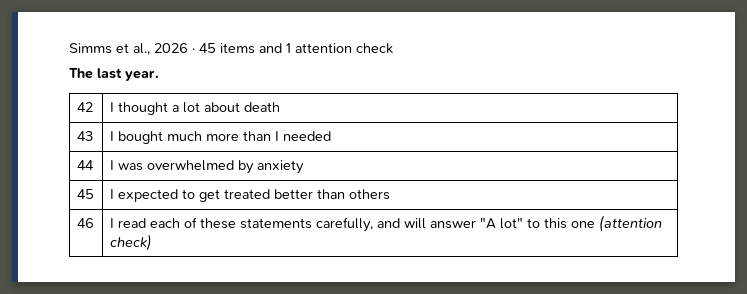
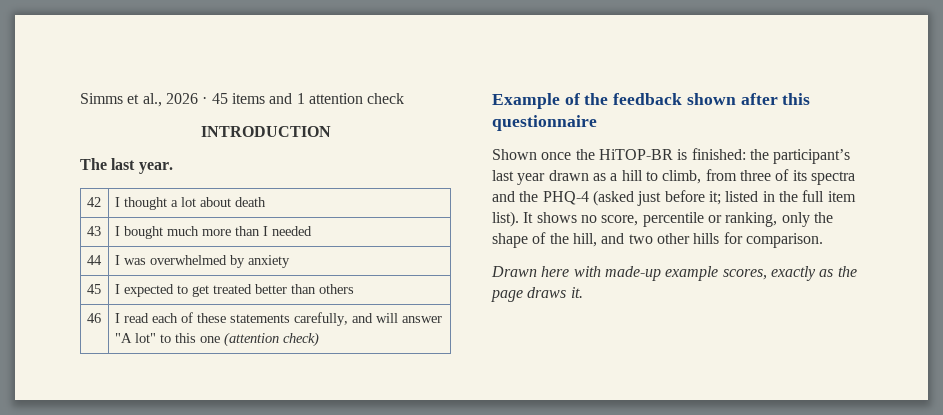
+ INTRODUCTION
+ Example of the feedback shown after this questionnaire
+ Shown once the HiTOP-BR is finished: the participant’s last year drawn as a hill to climb, from three of its spectra and the PHQ-4 (asked just before it; listed in the full item list). It shows no score, percentile or ranking, only the shape of the hill, and two other hills for comparison.
+ Drawn here with made-up example scores, exactly as the page draws it.

